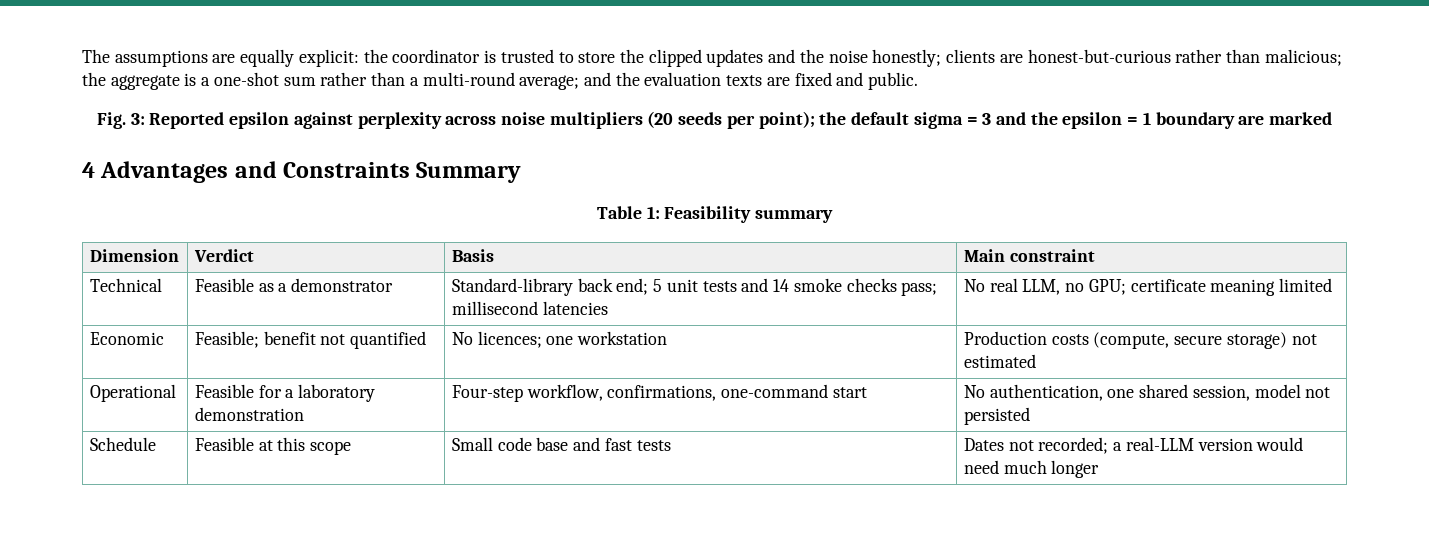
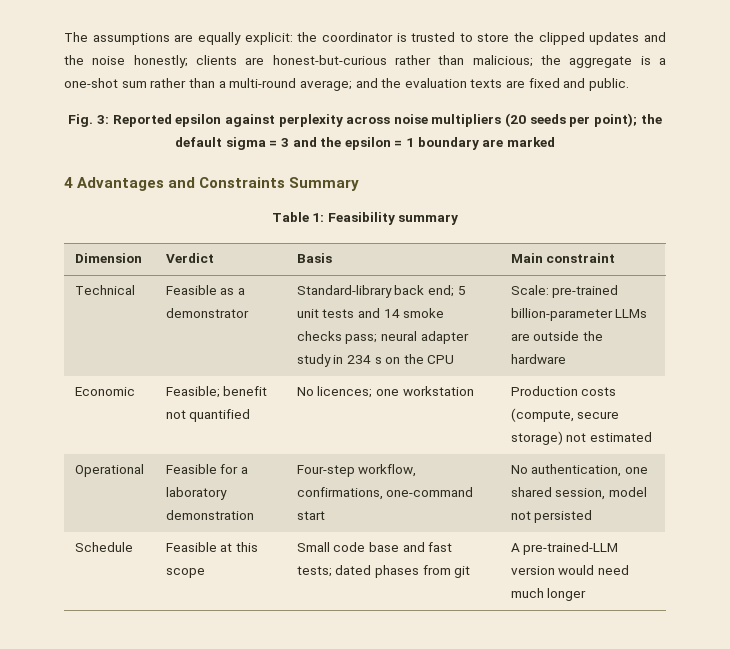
- Technical | Feasible as a demonstrator | Standard-library back end; 5 unit tests and 14 smoke checks pass; millisecond latencies | No real LLM, no GPU; certificate meaning limited
+ Technical | Feasible as a demonstrator | Standard-library back end; 5 unit tests and 14 smoke checks pass; neural adapter study in 234 s on the CPU | Scale: pre-trained billion-parameter LLMs are outside the hardware
- Schedule | Feasible at this scope | Small code base and fast tests | Dates not recorded; a real-LLM version would need much longer
+ Schedule | Feasible at this scope | Small code base and fast tests; dated phases from git | A pre-trained-LLM version would need much longer

